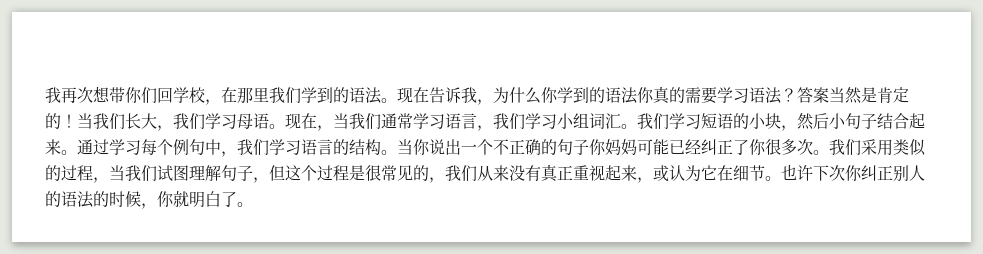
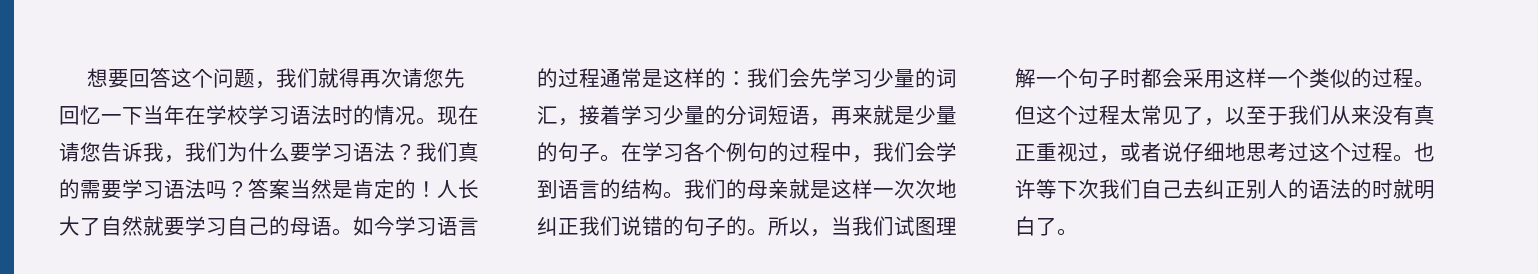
- 我再次想带你们回学校，在那里我们学到的语法。现在告诉我，为什么你学到的语法你真的需要学习语法？
+ 想要回答这个问题，我们就得再次请您先回忆一下当年在学校学习语法时的情况。现在请您告诉我，我们为什么要学习语法？我们真的需要学习语法吗？
- 当我们长大，我们学习母语。现在，当我们通常学习语言，我们学习小组词汇。我们学习短语的小块，然后小句子结合起来。通过学习每个例句中，我们学习语言的结构。
+ 人长大了自然就要学习自己的母语。如今学习语言的过程通常是这样的：我们会先学习少量的词汇，接着学习少量的分词短语，再来就是少量的句子。在学习各个例句的过程中，我们会学到语言的结构。
- 当你说出一个不正确的句子你妈妈可能已经纠正了你很多次。我们采用类似的过程，当我们试图理解句子，但这个过程是很常见的，我们从来没有真正重视起来，或认为它在细节。也许下次你纠正别人的语法的时候，你就明白了。
+ 我们的母亲就是这样一次次地纠正我们说错的句子的。所以，当我们试图理解一个句子时都会采用这样一个类似的过程。但这个过程太常见了，以至于我们从来没有真正重视过，或者说仔细地思考过这个过程。也许等下次我们自己去纠正别人的语法的时就明白了。

